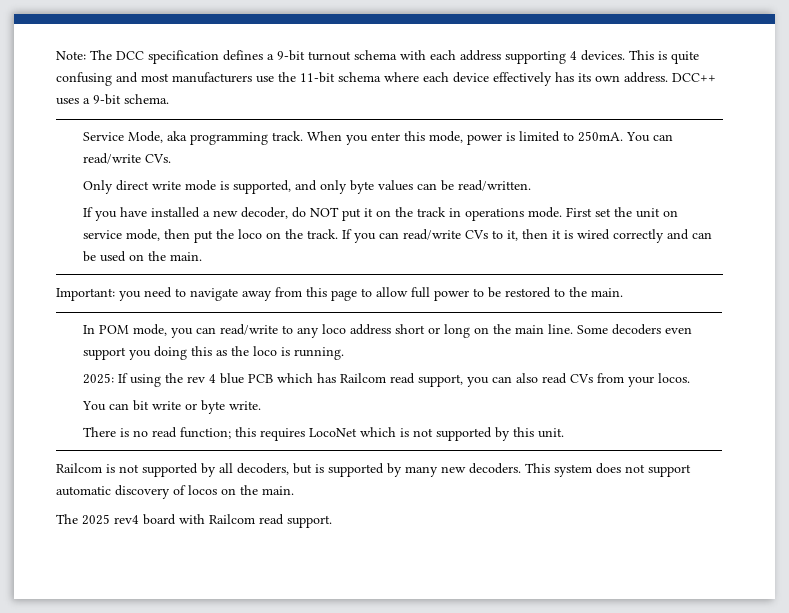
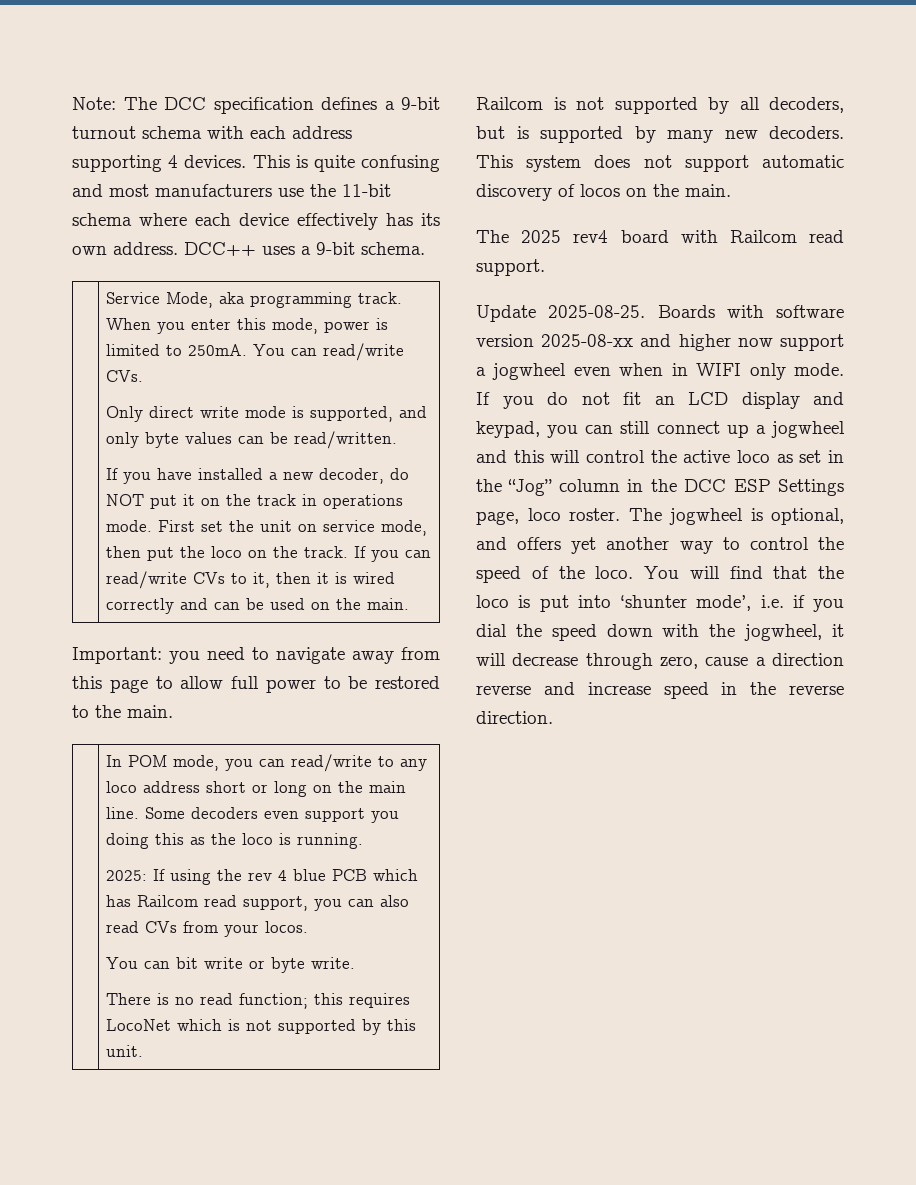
+ Update 2025-08-25. Boards with software version 2025-08-xx and higher now support a jogwheel even when in WIFI only mode. If you do not fit an LCD display and keypad, you can still connect up a jogwheel and this will control the active loco as set in the “Jog” column in the DCC ESP Settings page, loco roster. The jogwheel is optional, and offers yet another way to control the speed of the loco. You will find that the loco is put into ‘shunter mode’, i.e. if you dial the speed down with the jogwheel, it will decrease through zero, cause a direction reverse and increase speed in the reverse direction.

